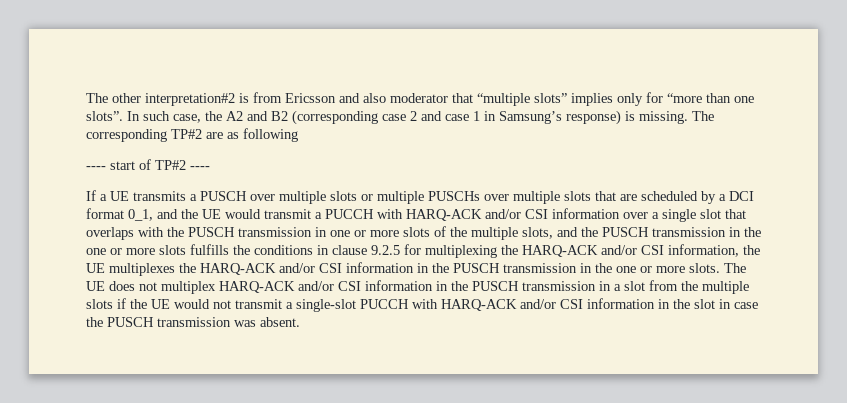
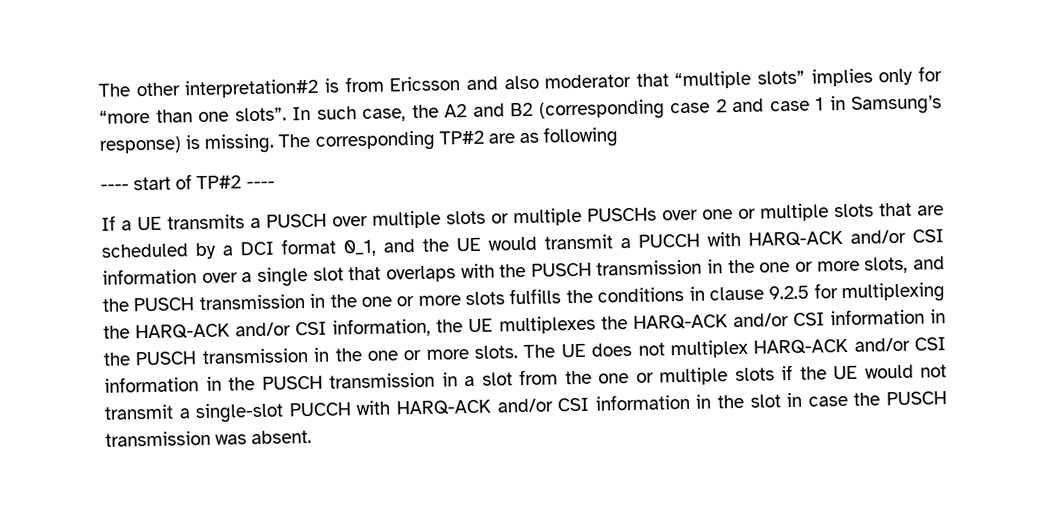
- If a UE transmits a PUSCH over multiple slots or multiple PUSCHs over multiple slots that are scheduled by a DCI format 0_1, and the UE would transmit a PUCCH with HARQ-ACK and/or CSI information over a single slot that overlaps with the PUSCH transmission in one or more slots of the multiple slots, and the PUSCH transmission in the one or more slots fulfills the conditions in clause 9.2.5 for multiplexing the HARQ-ACK and/or CSI information, the UE multiplexes the HARQ-ACK and/or CSI information in the PUSCH transmission in the one or more slots.
+ If a UE transmits a PUSCH over multiple slots or multiple PUSCHs over one or multiple slots that are scheduled by a DCI format 0_1, and the UE would transmit a PUCCH with HARQ-ACK and/or CSI information over a single slot that overlaps with the PUSCH transmission in the one or more slots, and the PUSCH transmission in the one or more slots fulfills the conditions in clause 9.2.5 for multiplexing the HARQ-ACK and/or CSI information, the UE multiplexes the HARQ-ACK and/or CSI information in the PUSCH transmission in the one or more slots.
- The UE does not multiplex HARQ-ACK and/or CSI information in the PUSCH transmission in a slot from the multiple slots if the UE would not transmit a single-slot PUCCH with HARQ-ACK and/or CSI information in the slot in case the PUSCH transmission was absent.
+ The UE does not multiplex HARQ-ACK and/or CSI information in the PUSCH transmission in a slot from the one or multiple slots if the UE would not transmit a single-slot PUCCH with HARQ-ACK and/or CSI information in the slot in case the PUSCH transmission was absent.

